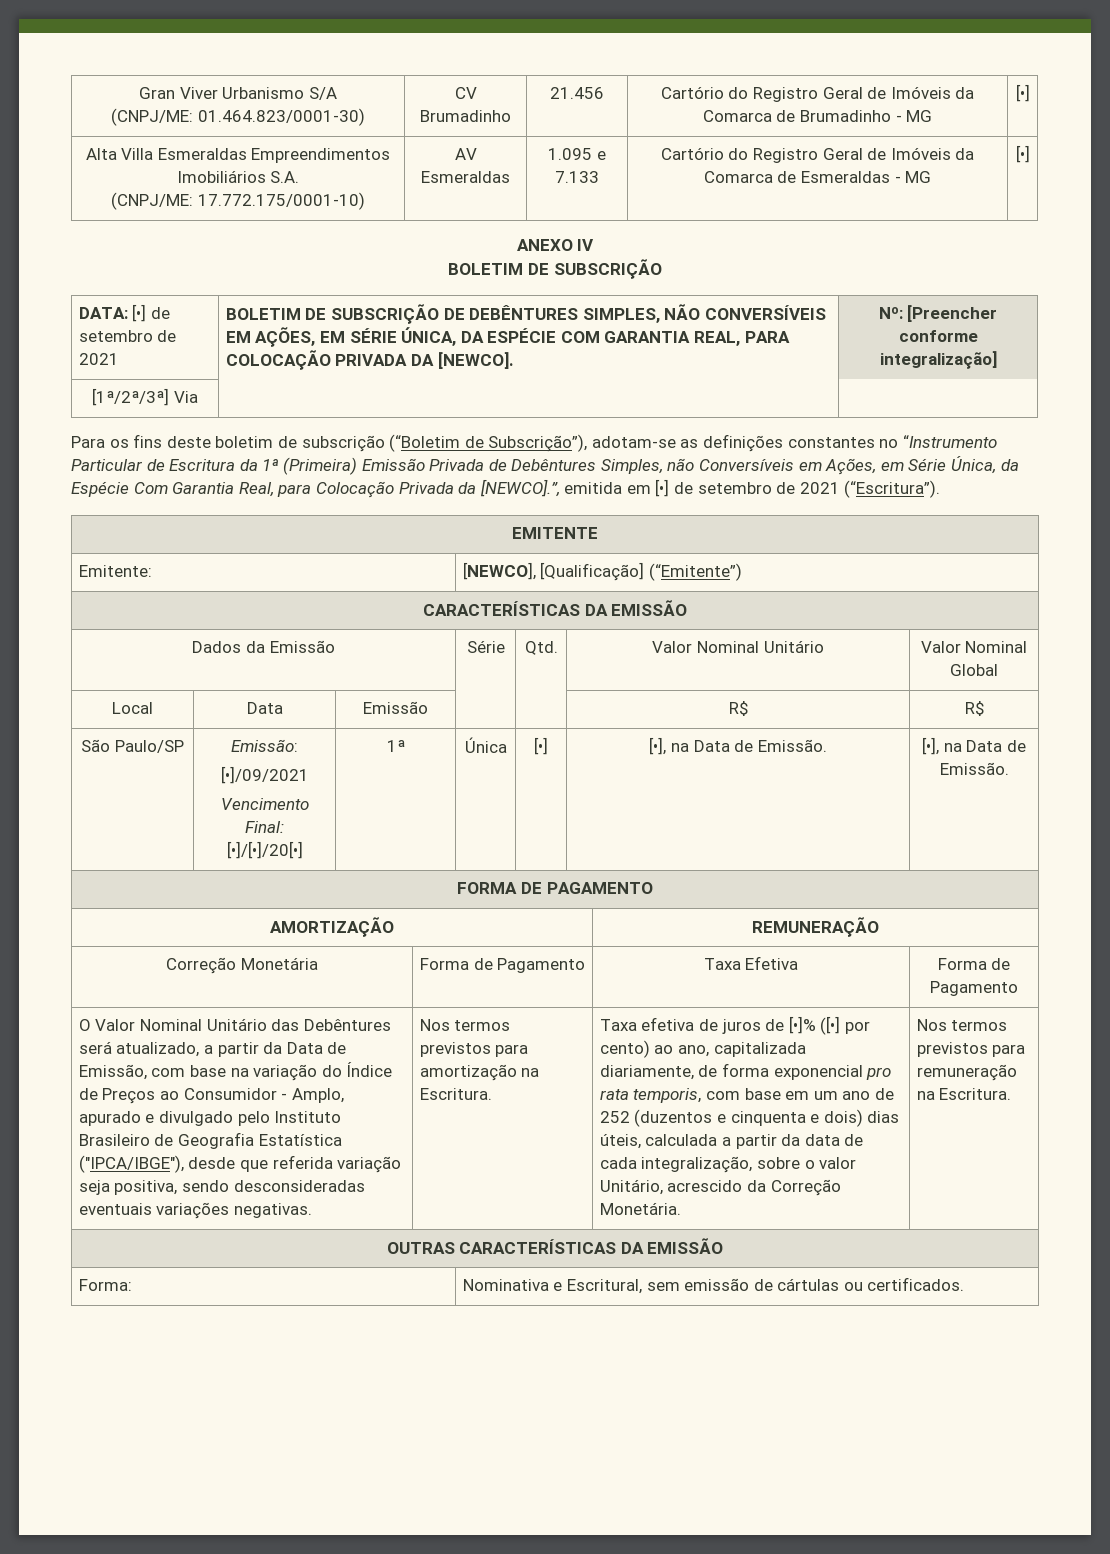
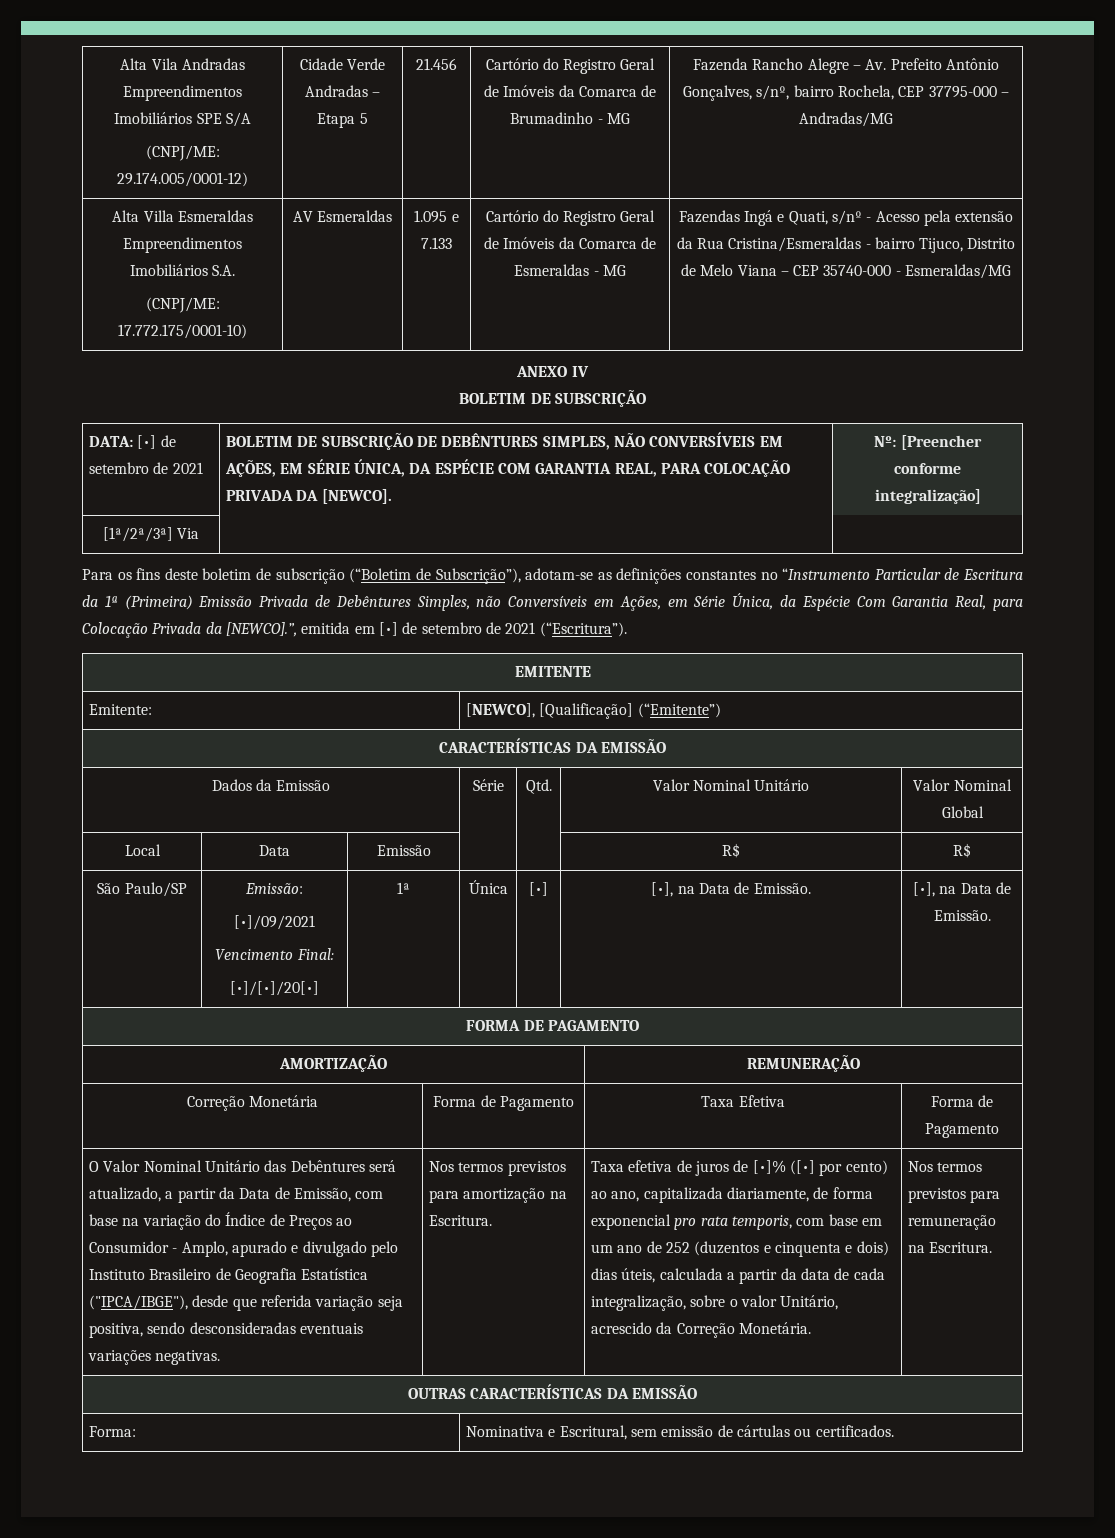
- Gran Viver Urbanismo S/A
- (CNPJ/ME: 01.464.823/0001-30) | CV Brumadinho
+ Alta Vila Andradas Empreendimentos Imobiliários SPE S/A
+ (CNPJ/ME: 29.174.005/0001-12) | Cidade Verde Andradas – Etapa 5
- Cartório do Registro Geral de Imóveis da Comarca de Brumadinho - MG | [•]
+ Cartório do Registro Geral de Imóveis da Comarca de Brumadinho - MG | Fazenda Rancho Alegre – Av. Prefeito Antônio Gonçalves, s/nº, bairro Rochela, CEP 37795-000 – Andradas/MG
- Cartório do Registro Geral de Imóveis da Comarca de Esmeraldas - MG | [•]
+ Cartório do Registro Geral de Imóveis da Comarca de Esmeraldas - MG | Fazendas Ingá e Quati, s/nº - Acesso pela extensão da Rua Cristina/Esmeraldas - bairro Tijuco, Distrito de Melo Viana – CEP 35740-000 - Esmeraldas/MG

